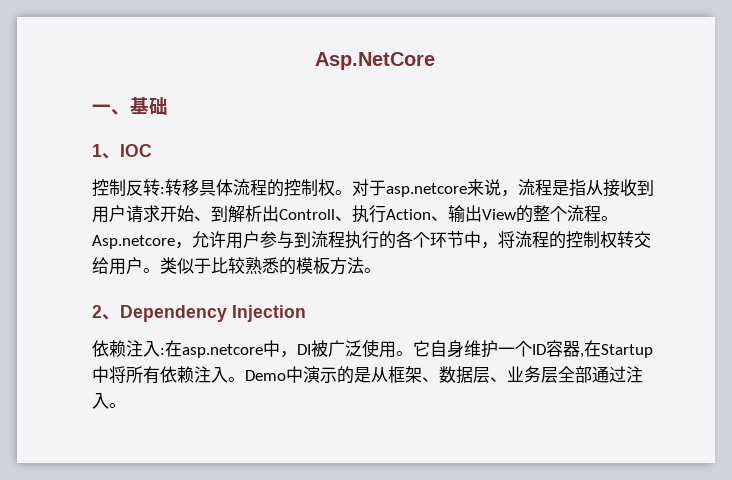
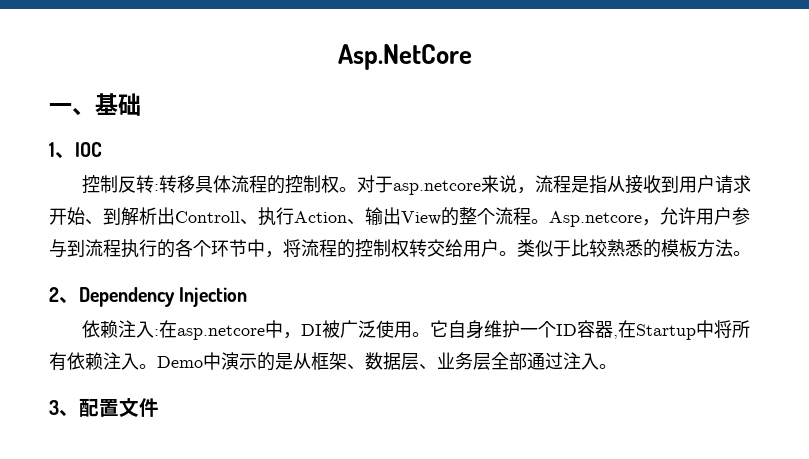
+ 3、配置文件

